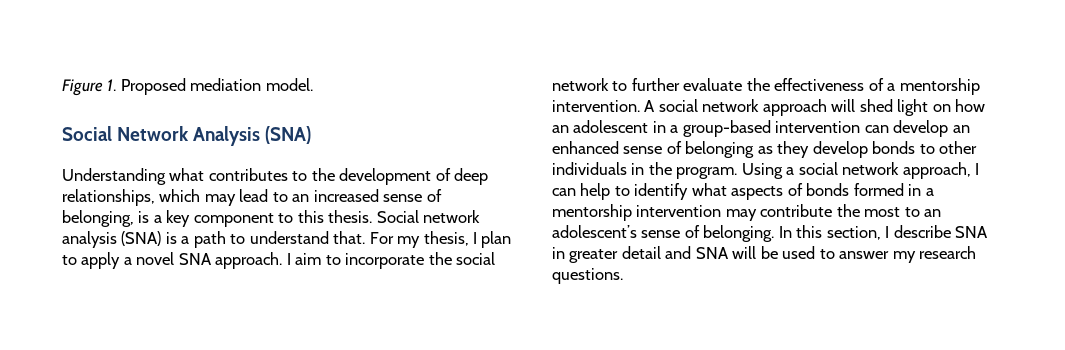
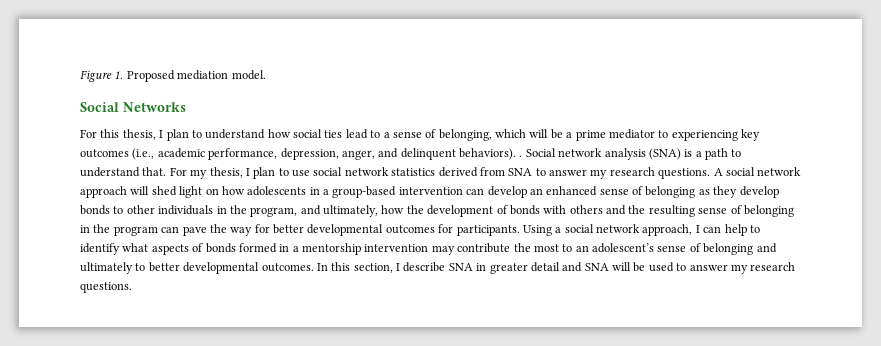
- Social Network Analysis (SNA)
- Understanding what contributes to the development of deep relationships, which may lead to an increased sense of belonging, is a key component to this thesis.
+ Social Networks
+ For this thesis, I plan to understand how social ties lead to a sense of belonging, which will be a prime mediator to experiencing key outcomes (i.e., academic performance, depression, anger, and delinquent behaviors). .
- For my thesis, I plan to apply a novel SNA approach. I aim to incorporate the social network to further evaluate the effectiveness of a mentorship intervention.
+ For my thesis, I plan to use social network statistics derived from SNA to answer my research questions.
- A social network approach will shed light on how an adolescent in a group-based intervention can develop an enhanced sense of belonging as they develop bonds to other individuals in the program.
+ A social network approach will shed light on how adolescents in a group-based intervention can develop an enhanced sense of belonging as they develop bonds to other individuals in the program, and ultimately, how the development of bonds with others and the resulting sense of belonging in the program can pave the way for better developmental outcomes for participants.
- Using a social network approach, I can help to identify what aspects of bonds formed in a mentorship intervention may contribute the most to an adolescent’s sense of belonging.
+ Using a social network approach, I can help to identify what aspects of bonds formed in a mentorship intervention may contribute the most to an adolescent’s sense of belonging and ultimately to better developmental outcomes.

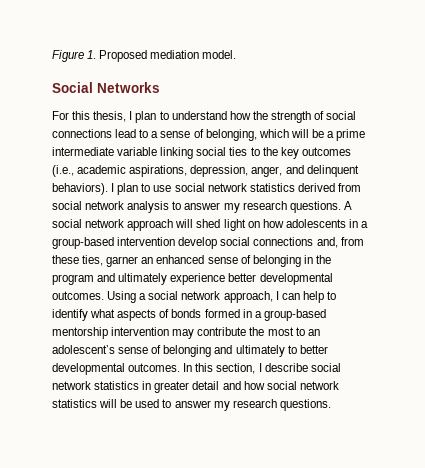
- For this thesis, I plan to understand how social ties lead to a sense of belonging, which will be a prime mediator to experiencing key outcomes (i.e., academic performance, depression, anger, and delinquent behaviors). . Social network analysis (SNA) is a path to understand that. For my thesis, I plan to use social network statistics derived from SNA to answer my research questions.
+ For this thesis, I plan to understand how the strength of social connections lead to a sense of belonging, which will be a prime intermediate variable linking social ties to the key outcomes (i.e., academic aspirations, depression, anger, and delinquent behaviors). I plan to use social network statistics derived from social network analysis to answer my research questions.
- A social network approach will shed light on how adolescents in a group-based intervention can develop an enhanced sense of belonging as they develop bonds to other individuals in the program, and ultimately, how the development of bonds with others and the resulting sense of belonging in the program can pave the way for better developmental outcomes for participants.
+ A social network approach will shed light on how adolescents in a group-based intervention develop social connections and, from these ties, garner an enhanced sense of belonging in the program and ultimately experience better developmental outcomes.
- Using a social network approach, I can help to identify what aspects of bonds formed in a mentorship intervention may contribute the most to an adolescent’s sense of belonging and ultimately to better developmental outcomes.
+ Using a social network approach, I can help to identify what aspects of bonds formed in a group-based mentorship intervention may contribute the most to an adolescent’s sense of belonging and ultimately to better developmental outcomes.
- In this section, I describe SNA in greater detail and SNA will be used to answer my research questions.
+ In this section, I describe social network statistics in greater detail and how social network statistics will be used to answer my research questions.

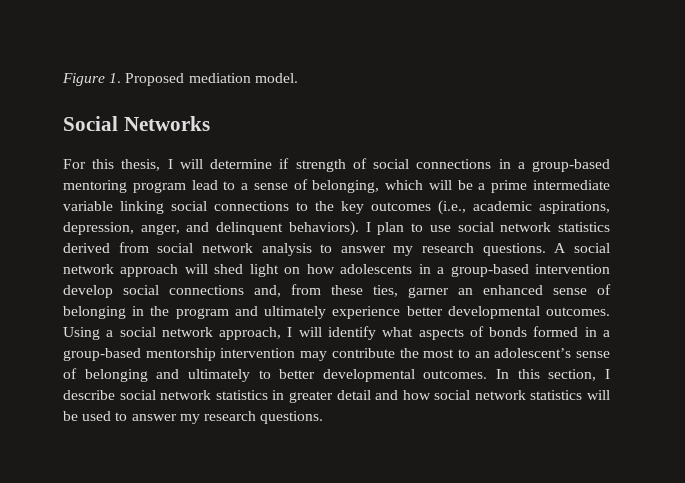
- For this thesis, I plan to understand how the strength of social connections lead to a sense of belonging, which will be a prime intermediate variable linking social ties to the key outcomes (i.e., academic aspirations, depression, anger, and delinquent behaviors).
+ For this thesis, I will determine if strength of social connections in a group-based mentoring program lead to a sense of belonging, which will be a prime intermediate variable linking social connections to the key outcomes (i.e., academic aspirations, depression, anger, and delinquent behaviors).
- Using a social network approach, I can help to identify what aspects of bonds formed in a group-based mentorship intervention may contribute the most to an adolescent’s sense of belonging and ultimately to better developmental outcomes.
+ Using a social network approach, I will identify what aspects of bonds formed in a group-based mentorship intervention may contribute the most to an adolescent’s sense of belonging and ultimately to better developmental outcomes.

